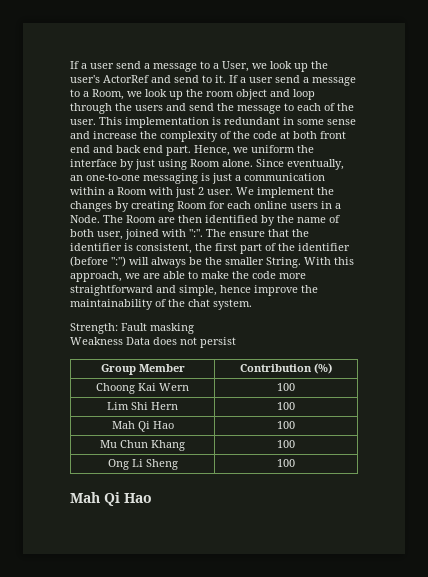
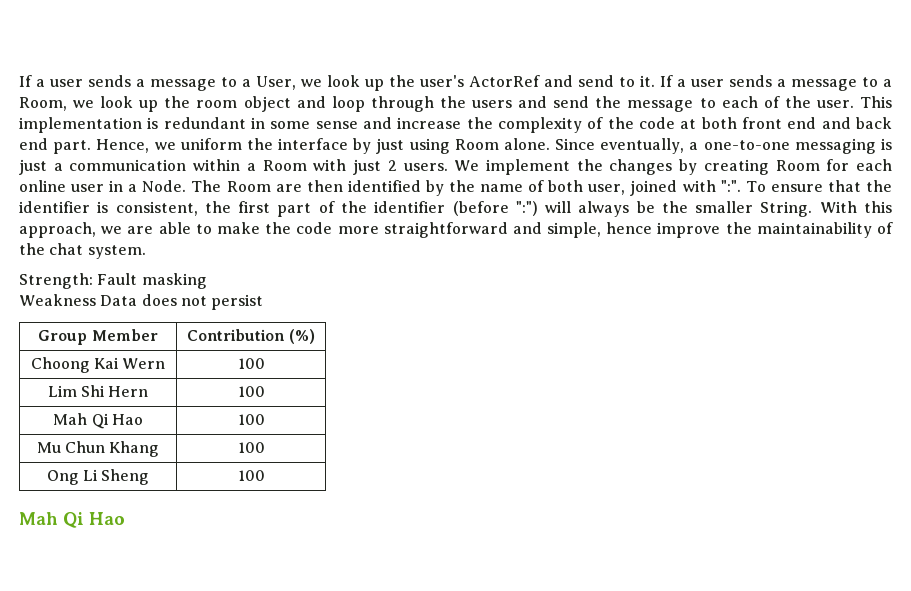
- If a user send a message to a User, we look up the user's ActorRef and send to it.
+ If a user sends a message to a User, we look up the user's ActorRef and send to it.
- If a user send a message to a Room, we look up the room object and loop through the users and send the message to each of the user.
+ If a user sends a message to a Room, we look up the room object and loop through the users and send the message to each of the user.
- Since eventually, an one-to-one messaging is just a communication within a Room with just 2 user.
+ Since eventually, a one-to-one messaging is just a communication within a Room with just 2 users.
- We implement the changes by creating Room for each online users in a Node.
+ We implement the changes by creating Room for each online user in a Node.
- The ensure that the identifier is consistent, the first part of the identifier (before ":") will always be the smaller String.
+ To ensure that the identifier is consistent, the first part of the identifier (before ":") will always be the smaller String.

